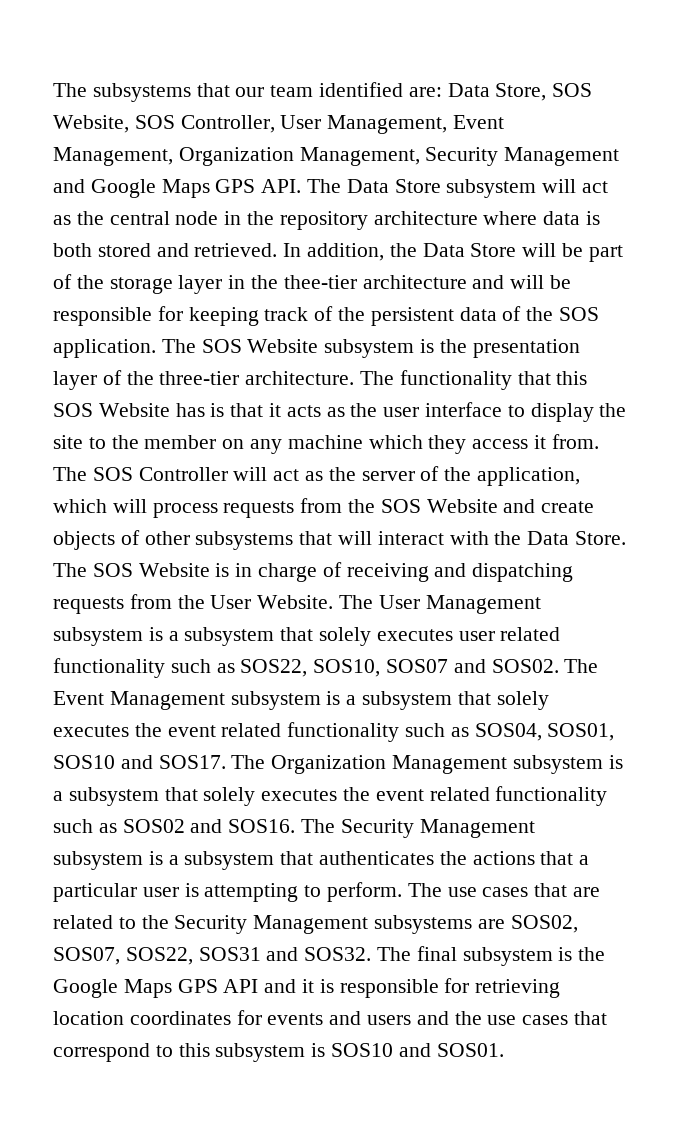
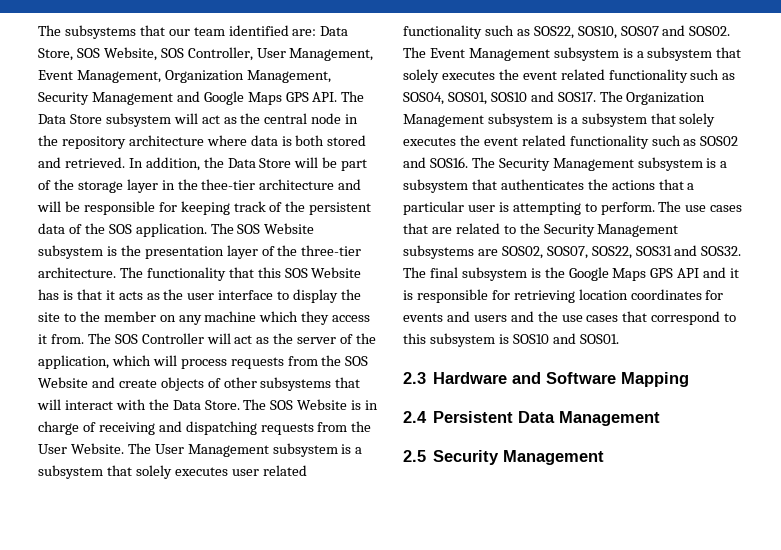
+ 2.3 Hardware and Software Mapping
+ 2.4 Persistent Data Management
+ 2.5 Security Management

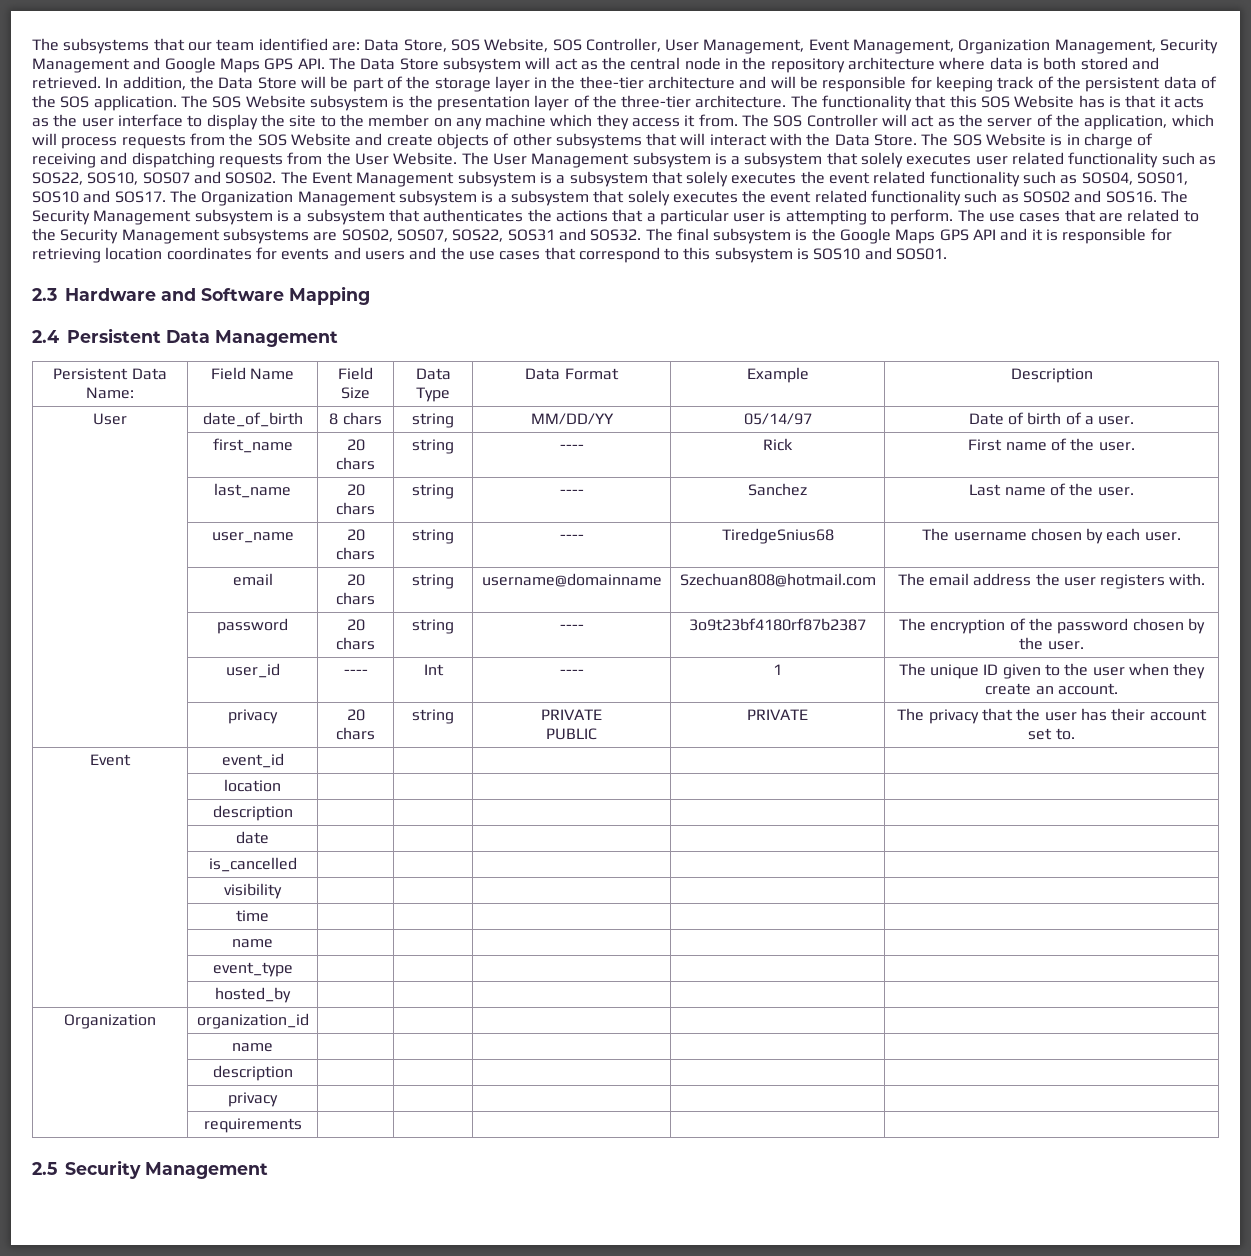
+ Persistent Data Name: | Field Name | Field Size | Data Type | Data Format | Example | Description
+ User | date_of_birth | 8 chars | string | MM/DD/YY | 05/14/97 | Date of birth of a user.
+ | first_name | 20 chars | string | ---- | Rick | First name of the user.
+ | last_name | 20 chars | string | ---- | Sanchez | Last name of the user.
+ | user_name | 20 chars | string | ---- | TiredgeSnius68 | The username chosen by each user.
+ | email | 20 chars | string | username@domainname | Szechuan808@hotmail.com | The email address the user registers with.
+ | password | 20 chars | string | ---- | 3o9t23bf4180rf87b2387 | The encryption of the password chosen by the user.
+ | user_id | ---- | Int | ---- | 1 | The unique ID given to the user when they create an account.
+ | privacy | 20 chars | string | PRIVATE
+ PUBLIC | PRIVATE | The privacy that the user has their account set to.
+ Event | event_id | | | | |
+ | location | | | | |
+ | description | | | | |
+ | date | | | | |
+ | is_cancelled | | | | |
+ | visibility | | | | |
+ | time | | | | |
+ | name | | | | |
+ | event_type | | | | |
+ | hosted_by | | | | |
+ Organization | organization_id | | | | |
+ | name | | | | |
+ | description | | | | |
+ | privacy | | | | |
+ | requirements | | | | |

